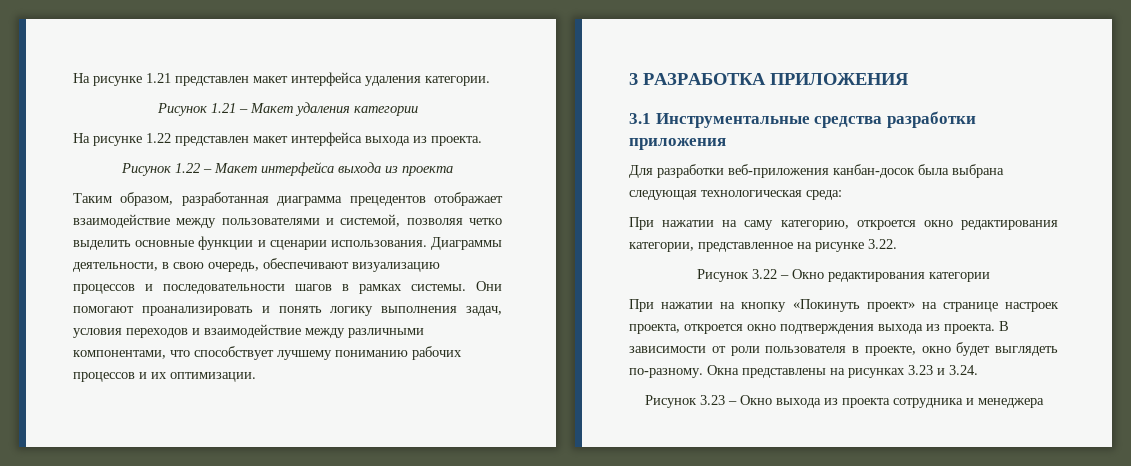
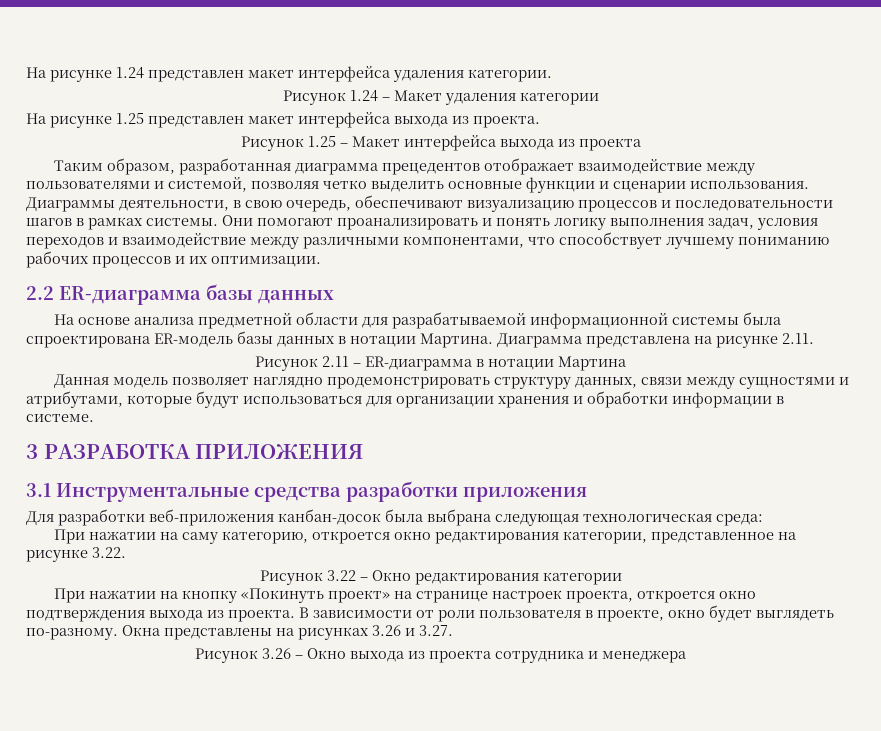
- На рисунке 1.21 представлен макет интерфейса удаления категории.
+ На рисунке 1.24 представлен макет интерфейса удаления категории.
- Рисунок 1.21 – Макет удаления категории
+ Рисунок 1.24 – Макет удаления категории
- На рисунке 1.22 представлен макет интерфейса выхода из проекта.
+ На рисунке 1.25 представлен макет интерфейса выхода из проекта.
- Рисунок 1.22 – Макет интерфейса выхода из проекта
+ Рисунок 1.25 – Макет интерфейса выхода из проекта
+ 2.2 ER-диаграмма базы данных
+ На основе анализа предметной области для разрабатываемой информационной системы была спроектирована ER-модель базы данных в нотации Мартина. Диаграмма представлена на рисунке 2.11.
+ Рисунок 2.11 – ER-диаграмма в нотации Мартина
+ Данная модель позволяет наглядно продемонстрировать структуру данных, связи между сущностями и атрибутами, которые будут использоваться для организации хранения и обработки информации в системе.
- Окна представлены на рисунках 3.23 и 3.24.
- Рисунок 3.23 – Окно выхода из проекта сотрудника и менеджера
+ Окна представлены на рисунках 3.26 и 3.27.
+ Рисунок 3.26 – Окно выхода из проекта сотрудника и менеджера

